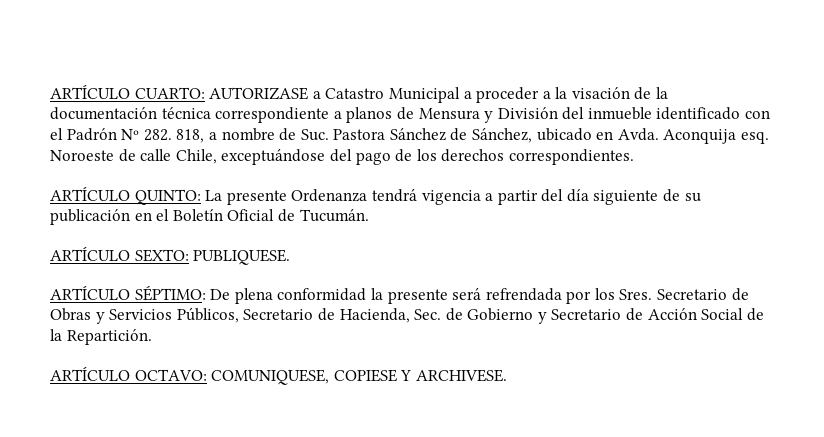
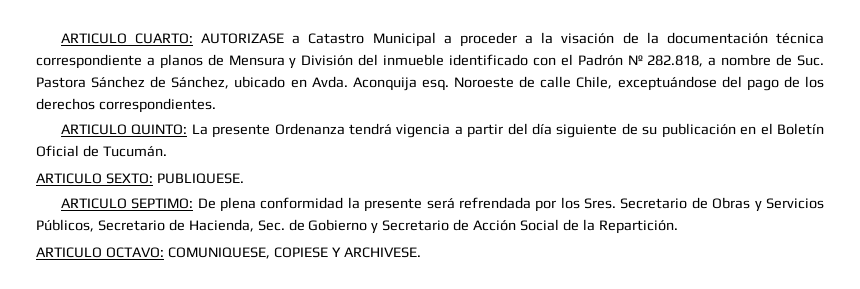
- ARTÍCULO CUARTO: AUTORIZASE a Catastro Municipal a proceder a la visación de la documentación técnica correspondiente a planos de Mensura y División del inmueble identificado con el Padrón Nº 282. 818, a nombre de Suc. Pastora Sánchez de Sánchez, ubicado en Avda.
+ ARTICULO CUARTO: AUTORIZASE a Catastro Municipal a proceder a la visación de la documentación técnica correspondiente a planos de Mensura y División del inmueble identificado con el Padrón Nº 282.818, a nombre de Suc. Pastora Sánchez de Sánchez, ubicado en Avda.
- ARTÍCULO QUINTO: La presente Ordenanza tendrá vigencia a partir del día siguiente de su publicación en el Boletín Oficial de Tucumán.
+ ARTICULO QUINTO: La presente Ordenanza tendrá vigencia a partir del día siguiente de su publicación en el Boletín Oficial de Tucumán.
- ARTÍCULO SEXTO: PUBLIQUESE.
+ ARTICULO SEXTO: PUBLIQUESE.
- ARTÍCULO SÉPTIMO: De plena conformidad la presente será refrendada por los Sres.
+ ARTICULO SEPTIMO: De plena conformidad la presente será refrendada por los Sres.
- ARTÍCULO OCTAVO: COMUNIQUESE, COPIESE Y ARCHIVESE.
+ ARTICULO OCTAVO: COMUNIQUESE, COPIESE Y ARCHIVESE.

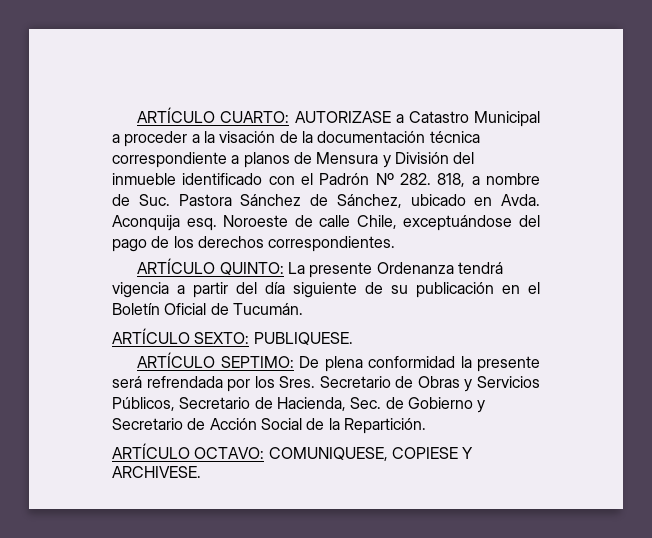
- ARTICULO CUARTO: AUTORIZASE a Catastro Municipal a proceder a la visación de la documentación técnica correspondiente a planos de Mensura y División del inmueble identificado con el Padrón Nº 282.818, a nombre de Suc. Pastora Sánchez de Sánchez, ubicado en Avda.
+ ARTÍCULO CUARTO: AUTORIZASE a Catastro Municipal a proceder a la visación de la documentación técnica correspondiente a planos de Mensura y División del inmueble identificado con el Padrón Nº 282. 818, a nombre de Suc. Pastora Sánchez de Sánchez, ubicado en Avda.
- ARTICULO QUINTO: La presente Ordenanza tendrá vigencia a partir del día siguiente de su publicación en el Boletín Oficial de Tucumán.
+ ARTÍCULO QUINTO: La presente Ordenanza tendrá vigencia a partir del día siguiente de su publicación en el Boletín Oficial de Tucumán.
- ARTICULO SEXTO: PUBLIQUESE.
+ ARTÍCULO SEXTO: PUBLIQUESE.
- ARTICULO SEPTIMO: De plena conformidad la presente será refrendada por los Sres.
+ ARTÍCULO SEPTIMO: De plena conformidad la presente será refrendada por los Sres.
- ARTICULO OCTAVO: COMUNIQUESE, COPIESE Y ARCHIVESE.
+ ARTÍCULO OCTAVO: COMUNIQUESE, COPIESE Y ARCHIVESE.

